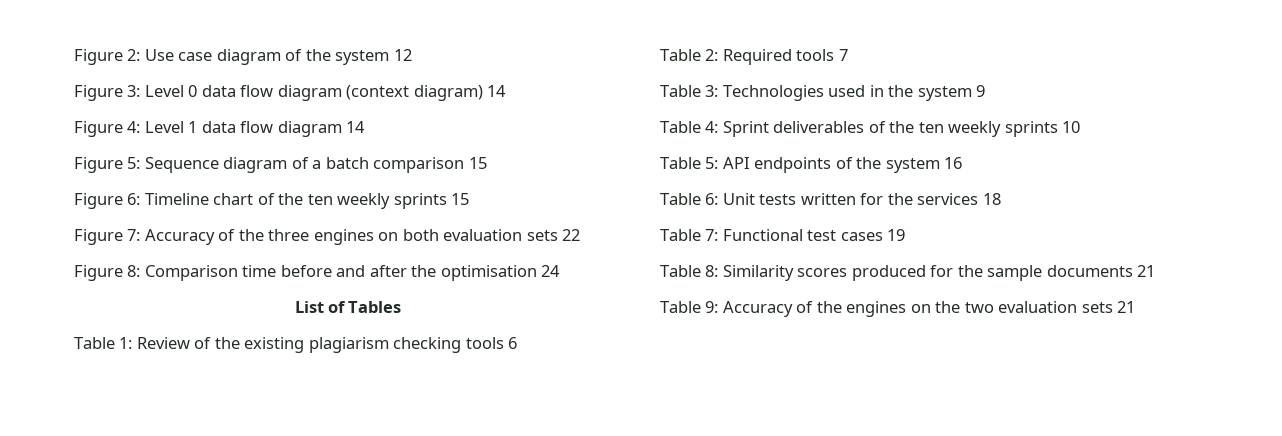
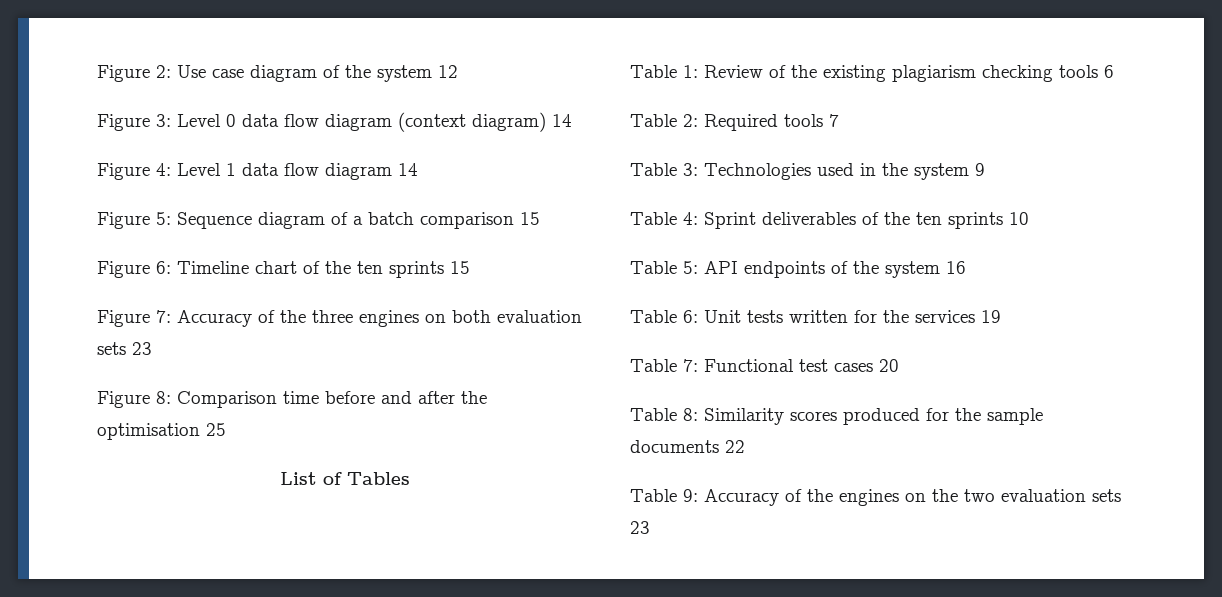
- Figure 6: Timeline chart of the ten weekly sprints 15
+ Figure 6: Timeline chart of the ten sprints 15
- Figure 7: Accuracy of the three engines on both evaluation sets 22
+ Figure 7: Accuracy of the three engines on both evaluation sets 23
- Figure 8: Comparison time before and after the optimisation 24
+ Figure 8: Comparison time before and after the optimisation 25
- Table 4: Sprint deliverables of the ten weekly sprints 10
+ Table 4: Sprint deliverables of the ten sprints 10
- Table 6: Unit tests written for the services 18
+ Table 6: Unit tests written for the services 19
- Table 7: Functional test cases 19
+ Table 7: Functional test cases 20
- Table 8: Similarity scores produced for the sample documents 21
+ Table 8: Similarity scores produced for the sample documents 22
- Table 9: Accuracy of the engines on the two evaluation sets 21
+ Table 9: Accuracy of the engines on the two evaluation sets 23

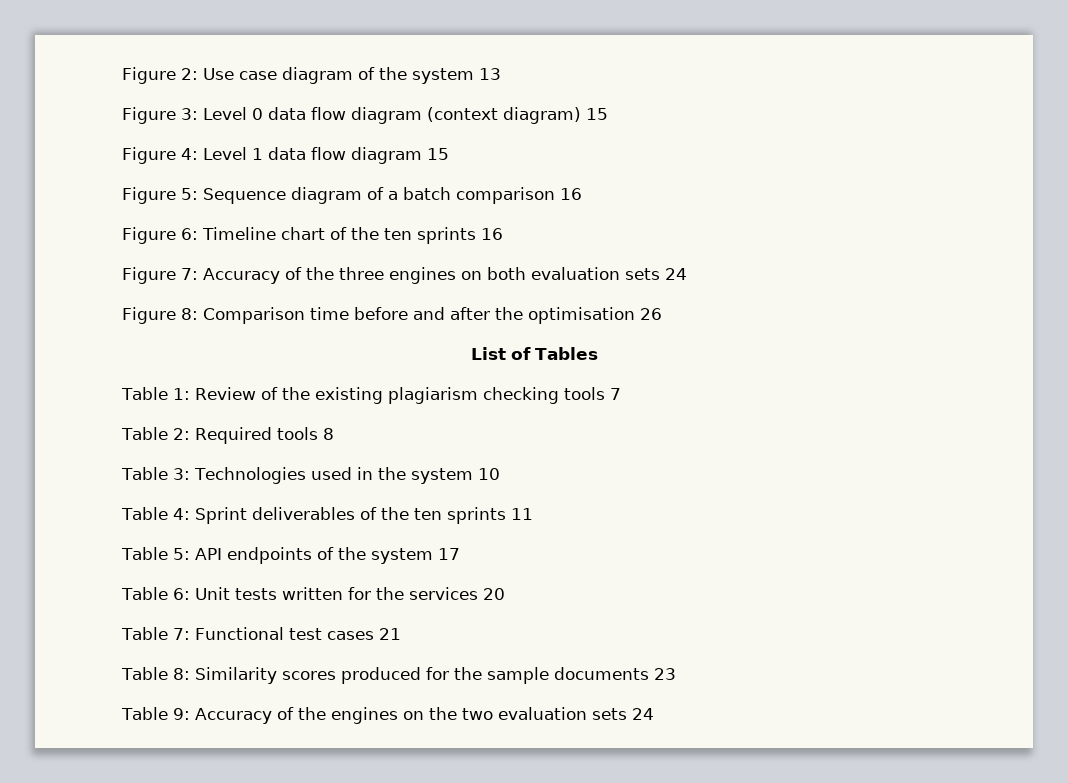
- Figure 2: Use case diagram of the system 12
+ Figure 2: Use case diagram of the system 13
- Figure 3: Level 0 data flow diagram (context diagram) 14
+ Figure 3: Level 0 data flow diagram (context diagram) 15
- Figure 4: Level 1 data flow diagram 14
+ Figure 4: Level 1 data flow diagram 15
- Figure 5: Sequence diagram of a batch comparison 15
+ Figure 5: Sequence diagram of a batch comparison 16
- Figure 6: Timeline chart of the ten sprints 15
+ Figure 6: Timeline chart of the ten sprints 16
- Figure 7: Accuracy of the three engines on both evaluation sets 23
+ Figure 7: Accuracy of the three engines on both evaluation sets 24
- Figure 8: Comparison time before and after the optimisation 25
+ Figure 8: Comparison time before and after the optimisation 26
- Table 1: Review of the existing plagiarism checking tools 6
+ Table 1: Review of the existing plagiarism checking tools 7
- Table 2: Required tools 7
+ Table 2: Required tools 8
- Table 3: Technologies used in the system 9
+ Table 3: Technologies used in the system 10
- Table 4: Sprint deliverables of the ten sprints 10
+ Table 4: Sprint deliverables of the ten sprints 11
- Table 5: API endpoints of the system 16
+ Table 5: API endpoints of the system 17
- Table 6: Unit tests written for the services 19
+ Table 6: Unit tests written for the services 20
- Table 7: Functional test cases 20
+ Table 7: Functional test cases 21
- Table 8: Similarity scores produced for the sample documents 22
+ Table 8: Similarity scores produced for the sample documents 23
- Table 9: Accuracy of the engines on the two evaluation sets 23
+ Table 9: Accuracy of the engines on the two evaluation sets 24

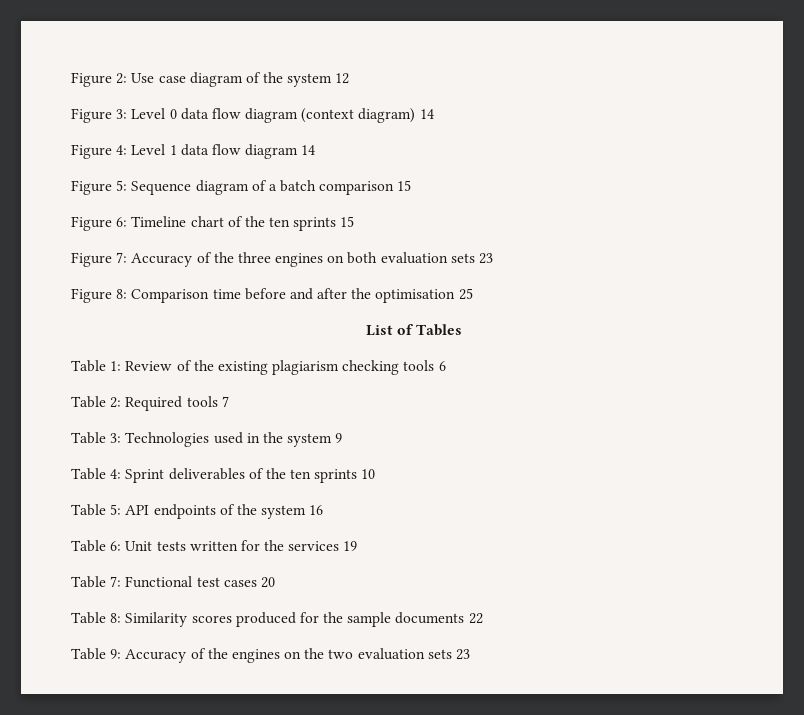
- Figure 2: Use case diagram of the system 13
+ Figure 2: Use case diagram of the system 12
- Figure 3: Level 0 data flow diagram (context diagram) 15
+ Figure 3: Level 0 data flow diagram (context diagram) 14
- Figure 4: Level 1 data flow diagram 15
+ Figure 4: Level 1 data flow diagram 14
- Figure 5: Sequence diagram of a batch comparison 16
+ Figure 5: Sequence diagram of a batch comparison 15
- Figure 6: Timeline chart of the ten sprints 16
+ Figure 6: Timeline chart of the ten sprints 15
- Figure 7: Accuracy of the three engines on both evaluation sets 24
+ Figure 7: Accuracy of the three engines on both evaluation sets 23
- Figure 8: Comparison time before and after the optimisation 26
+ Figure 8: Comparison time before and after the optimisation 25
- Table 1: Review of the existing plagiarism checking tools 7
+ Table 1: Review of the existing plagiarism checking tools 6
- Table 2: Required tools 8
+ Table 2: Required tools 7
- Table 3: Technologies used in the system 10
+ Table 3: Technologies used in the system 9
- Table 4: Sprint deliverables of the ten sprints 11
+ Table 4: Sprint deliverables of the ten sprints 10
- Table 5: API endpoints of the system 17
+ Table 5: API endpoints of the system 16
- Table 6: Unit tests written for the services 20
+ Table 6: Unit tests written for the services 19
- Table 7: Functional test cases 21
+ Table 7: Functional test cases 20
- Table 8: Similarity scores produced for the sample documents 23
+ Table 8: Similarity scores produced for the sample documents 22
- Table 9: Accuracy of the engines on the two evaluation sets 24
+ Table 9: Accuracy of the engines on the two evaluation sets 23

